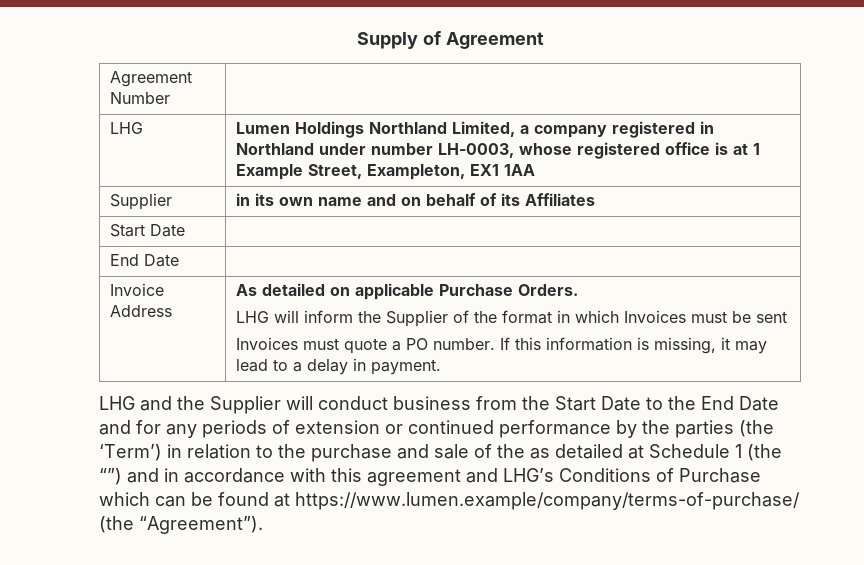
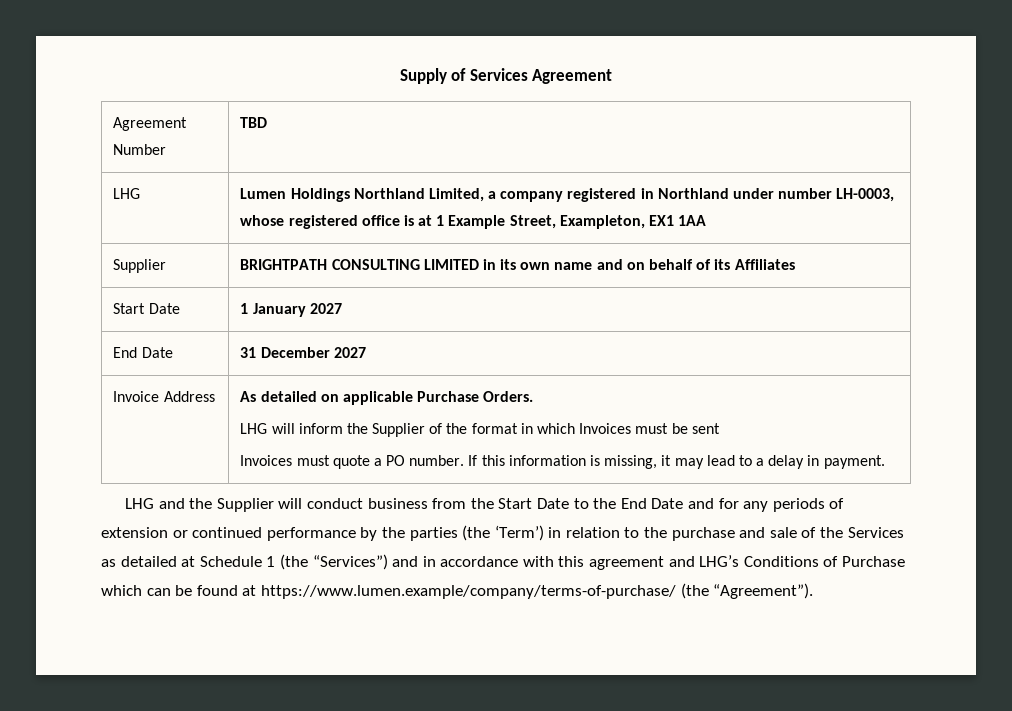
- Supply of Agreement
+ Supply of Services Agreement
- Agreement Number |
+ Agreement Number | TBD
- Supplier | in its own name and on behalf of its Affiliates
+ Supplier | BRIGHTPATH CONSULTING LIMITED in its own name and on behalf of its Affiliates
- Start Date |
+ Start Date | 1 January 2027
- End Date |
+ End Date | 31 December 2027
- LHG and the Supplier will conduct business from the Start Date to the End Date and for any periods of extension or continued performance by the parties (the ‘Term’) in relation to the purchase and sale of the as detailed at Schedule 1 (the “”) and in accordance with this agreement and LHG’s Conditions of Purchase which can be found at https://www.lumen.example/company/terms-of-purchase/ (the “Agreement”).
+ LHG and the Supplier will conduct business from the Start Date to the End Date and for any periods of extension or continued performance by the parties (the ‘Term’) in relation to the purchase and sale of the Services as detailed at Schedule 1 (the “Services”) and in accordance with this agreement and LHG’s Conditions of Purchase which can be found at https://www.lumen.example/company/terms-of-purchase/ (the “Agreement”).

